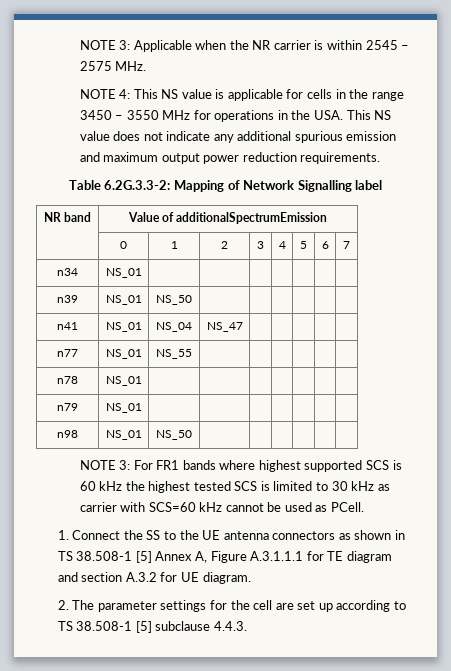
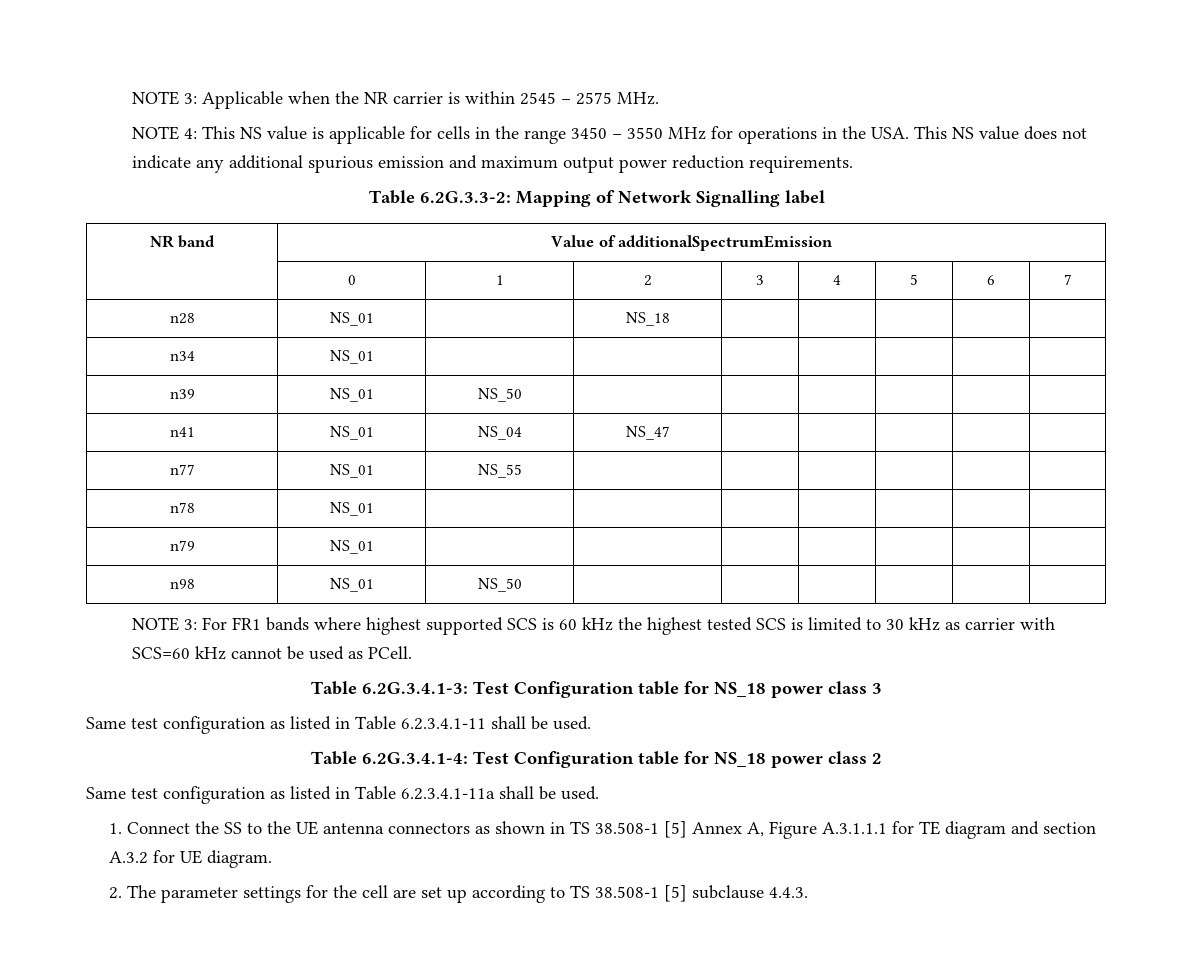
+ n28 | NS_01 | | NS_18 | | | | |
+ Table 6.2G.3.4.1-3: Test Configuration table for NS_18 power class 3
+ Same test configuration as listed in Table 6.2.3.4.1-11 shall be used.
+ Table 6.2G.3.4.1-4: Test Configuration table for NS_18 power class 2
+ Same test configuration as listed in Table 6.2.3.4.1-11a shall be used.

